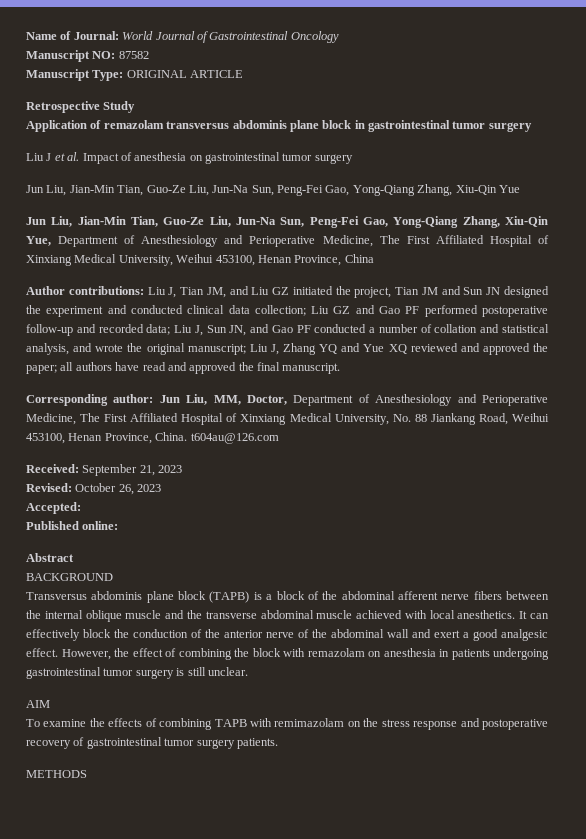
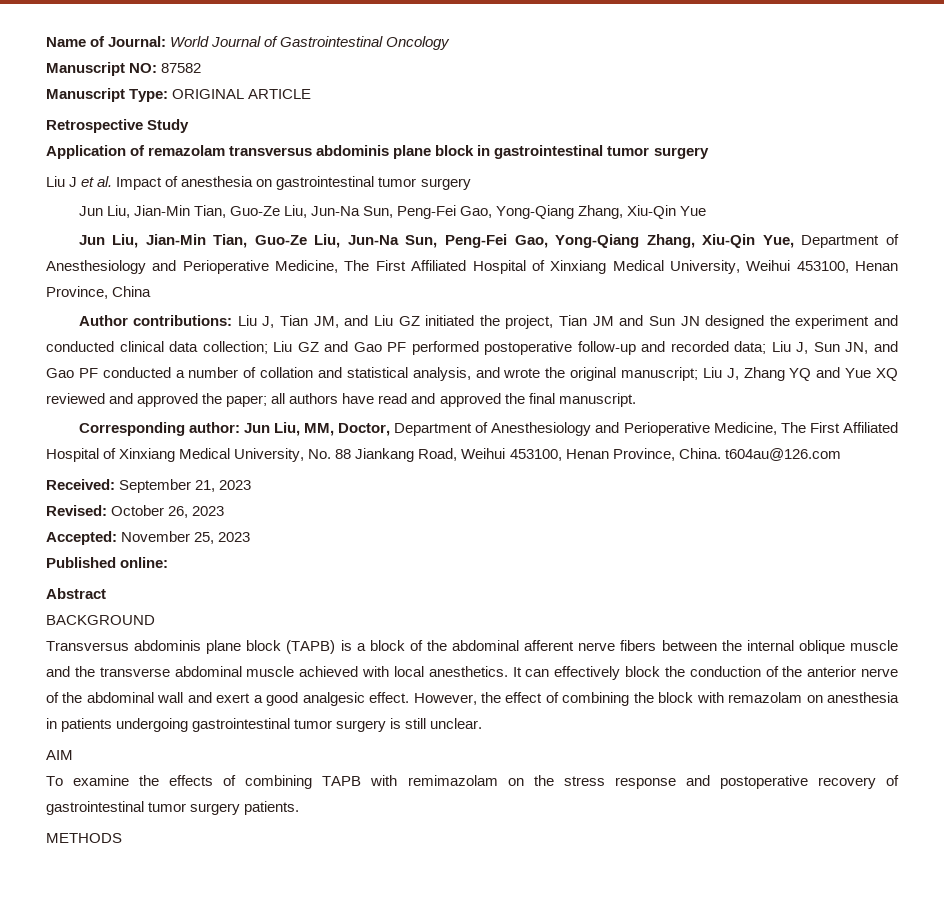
- Accepted:
+ Accepted: November 25, 2023

